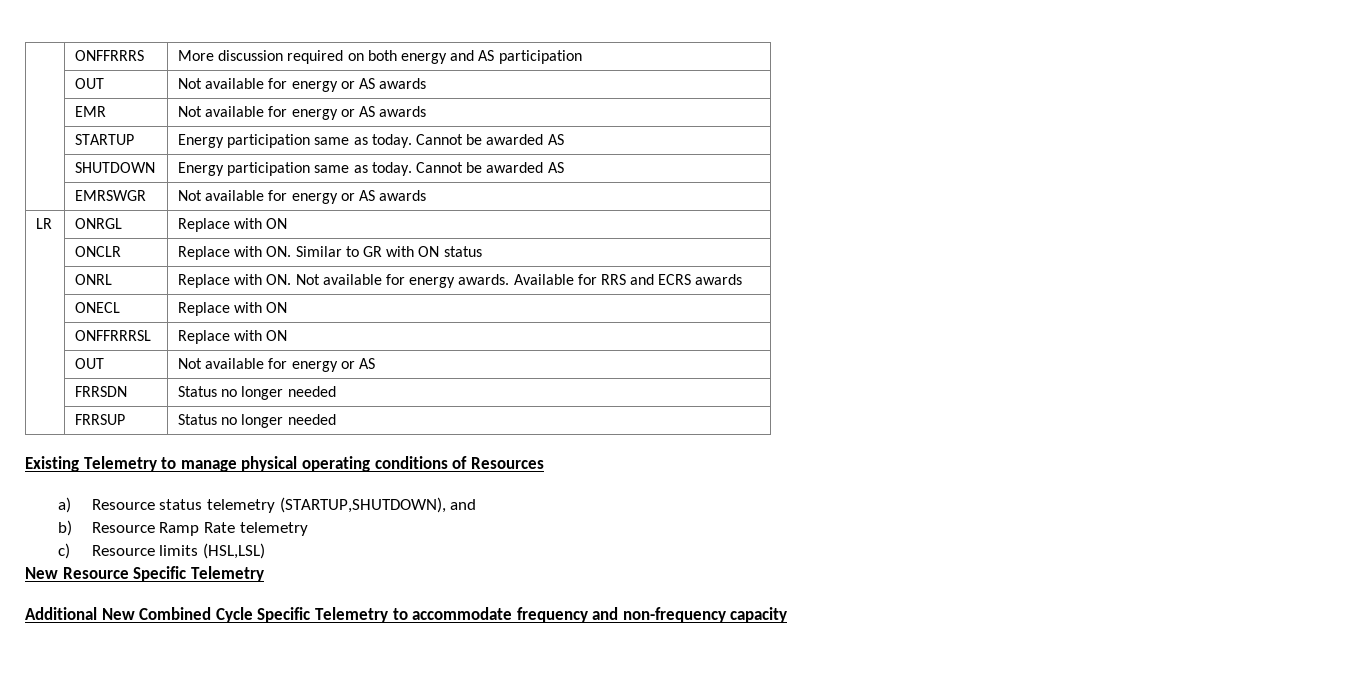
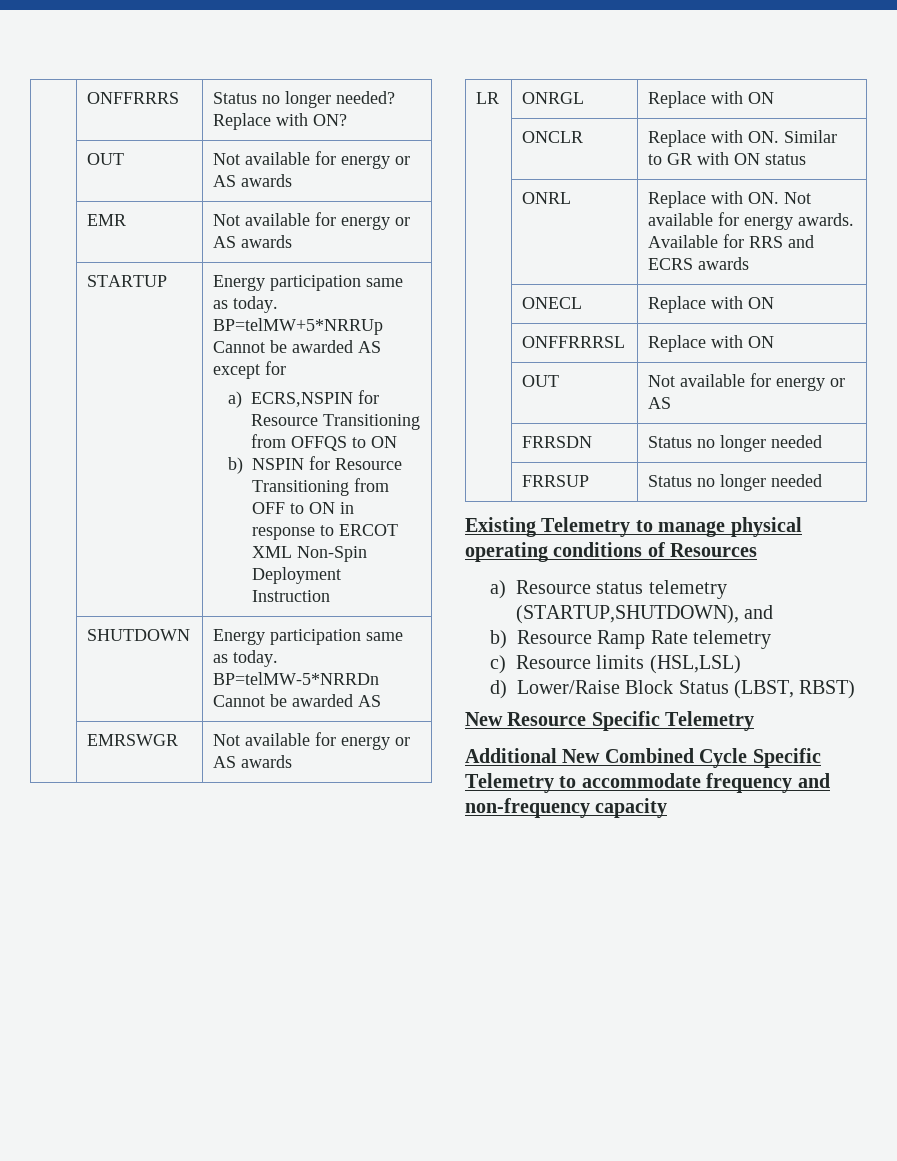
- | ONFFRRRS | More discussion required on both energy and AS participation
+ | ONFFRRRS | Status no longer needed? Replace with ON?
- | STARTUP | Energy participation same as today. Cannot be awarded AS
+ | STARTUP | Energy participation same as today. BP=telMW+5*NRRUp Cannot be awarded AS except for
+ a) ECRS,NSPIN for Resource Transitioning from OFFQS to ON
+ b) NSPIN for Resource Transitioning from OFF to ON in response to ERCOT XML Non-Spin Deployment Instruction
- | SHUTDOWN | Energy participation same as today. Cannot be awarded AS
+ | SHUTDOWN | Energy participation same as today. BP=telMW-5*NRRDn Cannot be awarded AS
+ d) Lower/Raise Block Status (LBST, RBST)

